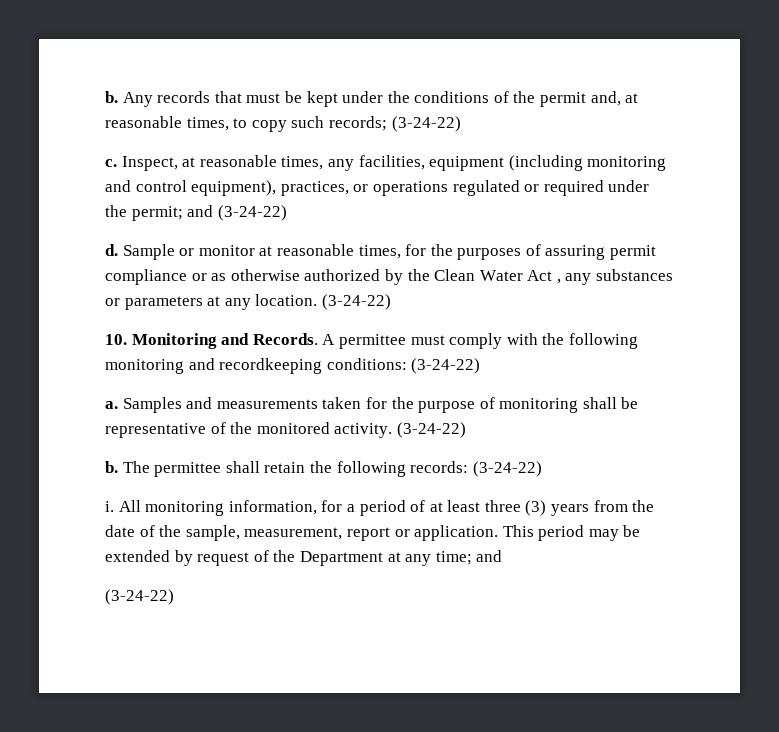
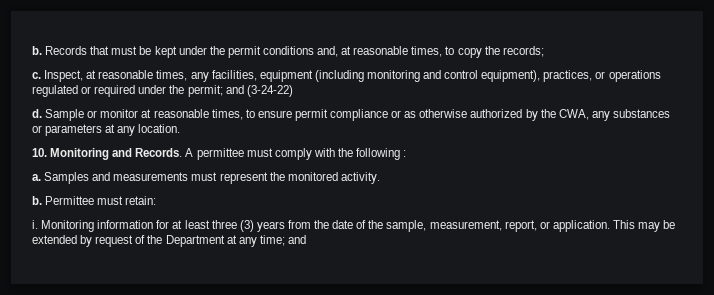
- b. Any records that must be kept under the conditions of the permit and, at reasonable times, to copy such records; (3-24-22)
+ b. Records that must be kept under the permit conditions and, at reasonable times, to copy the records;
- Sample or monitor at reasonable times, for the purposes of assuring permit compliance or as otherwise authorized by the Clean Water Act , any substances or parameters at any location. (3-24-22)
+ Sample or monitor at reasonable times, to ensure permit compliance or as otherwise authorized by the CWA, any substances or parameters at any location.
- A permittee must comply with the following monitoring and recordkeeping conditions: (3-24-22)
+ A permittee must comply with the following :
- Samples and measurements taken for the purpose of monitoring shall be representative of the monitored activity. (3-24-22)
- b. The permittee shall retain the following records: (3-24-22)
- i. All monitoring information, for a period of at least three (3) years from the date of the sample, measurement, report or application.
+ Samples and measurements must represent the monitored activity.
+ b. Permittee must retain:
+ i. Monitoring information for at least three (3) years from the date of the sample, measurement, report, or application.
- This period may be extended by request of the Department at any time; and
- (3-24-22)
+ This may be extended by request of the Department at any time; and

